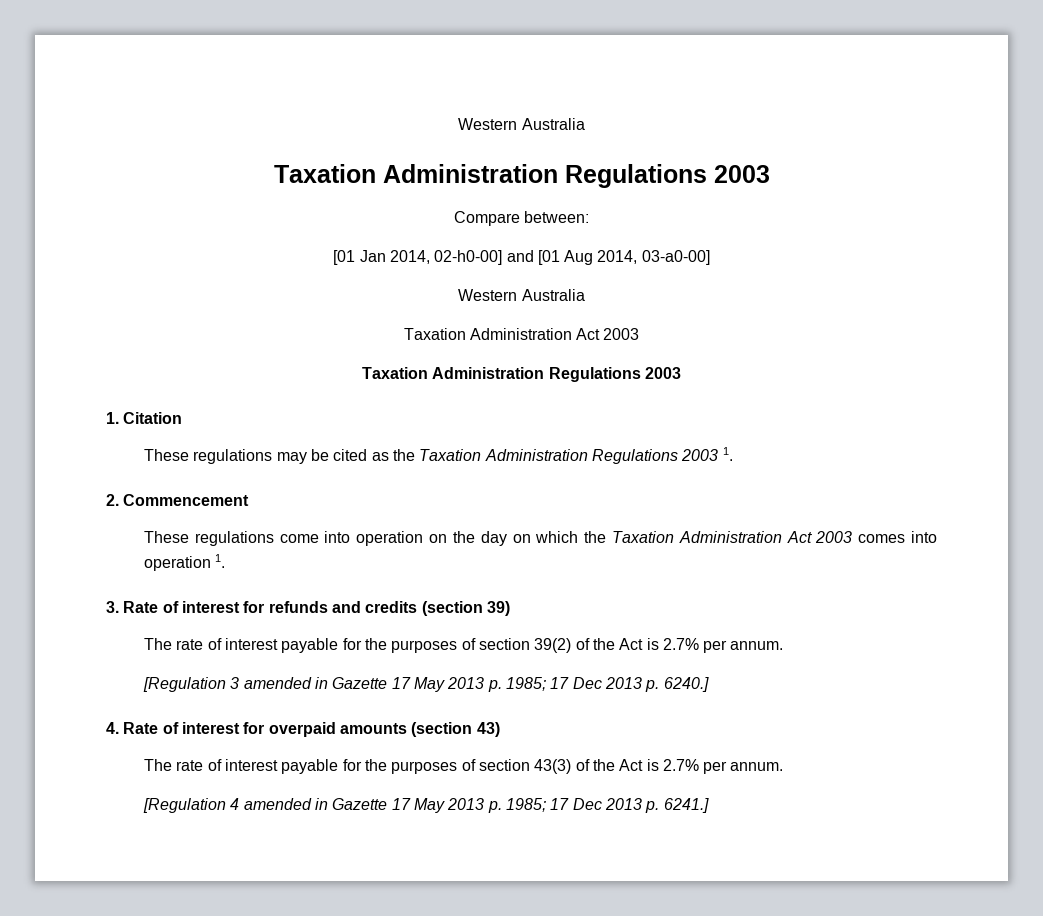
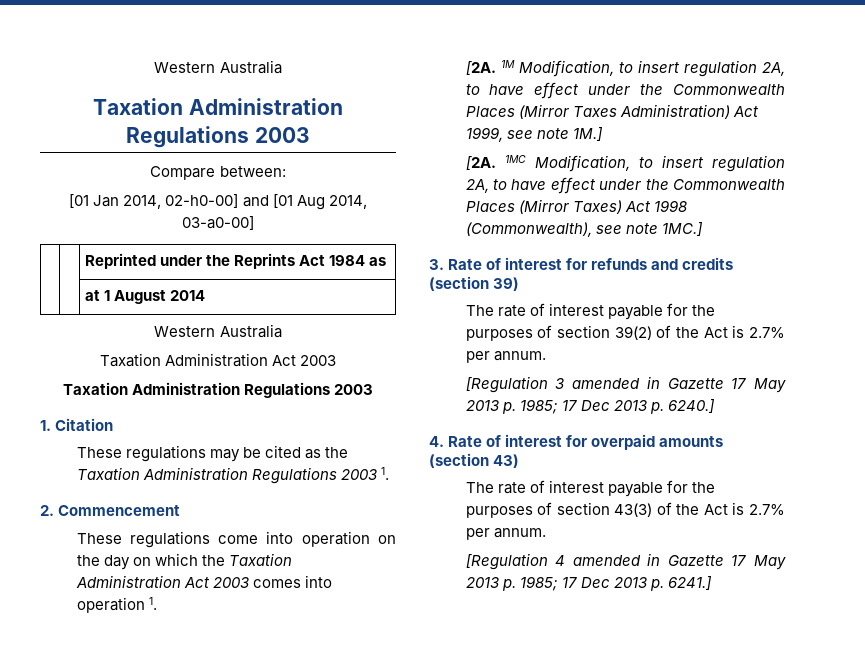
+ | | Reprinted under the Reprints Act 1984 as
+ | | at 1 August 2014
+ [2A. 1M Modification, to insert regulation 2A, to have effect under the Commonwealth Places (Mirror Taxes Administration) Act 1999, see note 1M.]
+ [2A. 1MC Modification, to insert regulation 2A, to have effect under the Commonwealth Places (Mirror Taxes) Act 1998 (Commonwealth), see note 1MC.]

